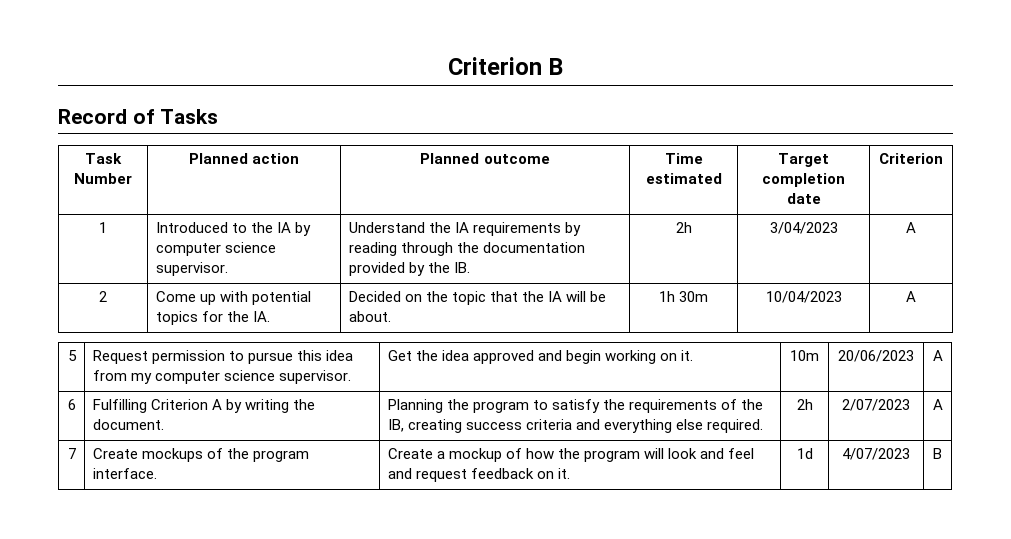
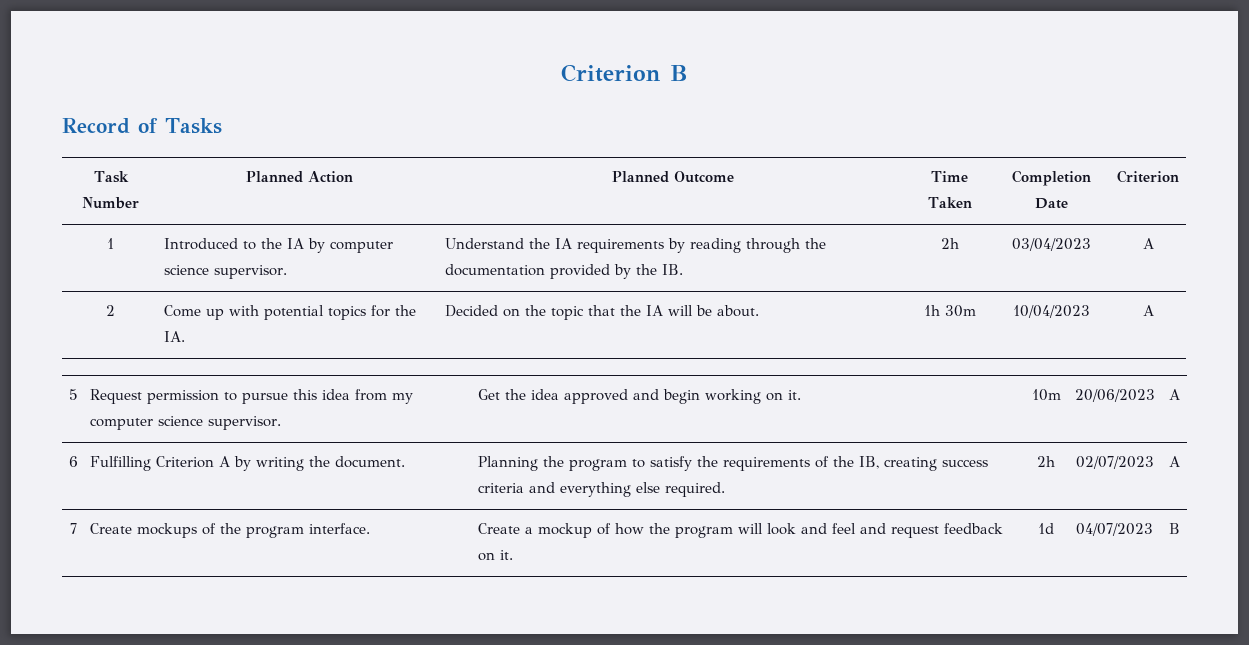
- Task Number | Planned action | Planned outcome | Time estimated | Target completion date | Criterion
+ Task Number | Planned Action | Planned Outcome | Time Taken | Completion Date | Criterion
- 1 | Introduced to the IA by computer science supervisor. | Understand the IA requirements by reading through the documentation provided by the IB. | 2h | 3/04/2023 | A
+ 1 | Introduced to the IA by computer science supervisor. | Understand the IA requirements by reading through the documentation provided by the IB. | 2h | 03/04/2023 | A
- 6 | Fulfilling Criterion A by writing the document. | Planning the program to satisfy the requirements of the IB, creating success criteria and everything else required. | 2h | 2/07/2023 | A
+ 6 | Fulfilling Criterion A by writing the document. | Planning the program to satisfy the requirements of the IB, creating success criteria and everything else required. | 2h | 02/07/2023 | A
- 7 | Create mockups of the program interface. | Create a mockup of how the program will look and feel and request feedback on it. | 1d | 4/07/2023 | B
+ 7 | Create mockups of the program interface. | Create a mockup of how the program will look and feel and request feedback on it. | 1d | 04/07/2023 | B

